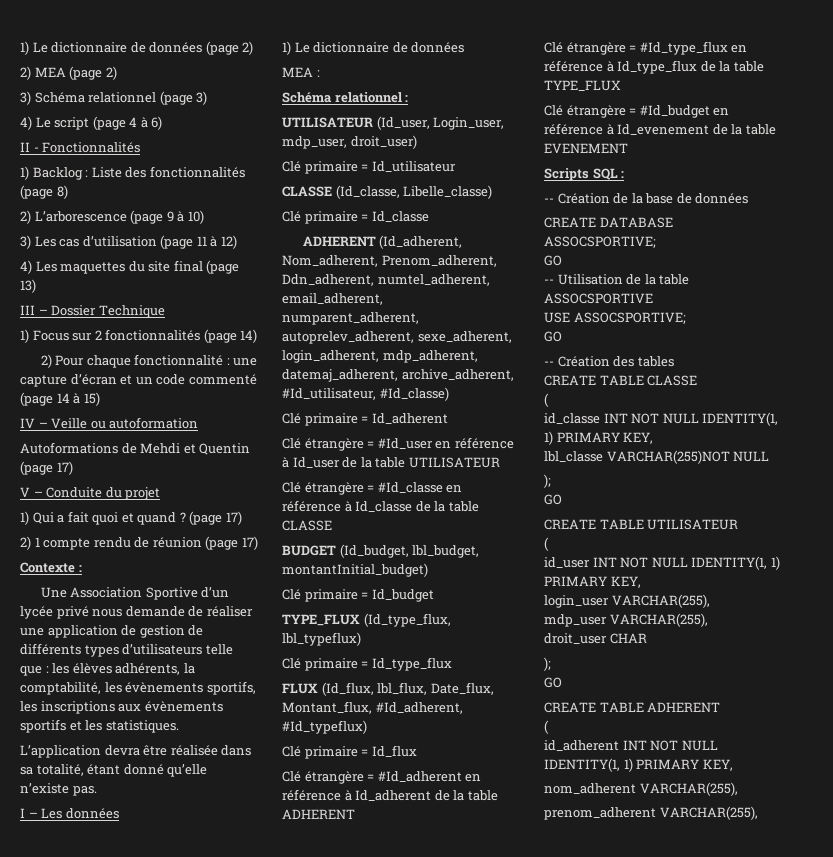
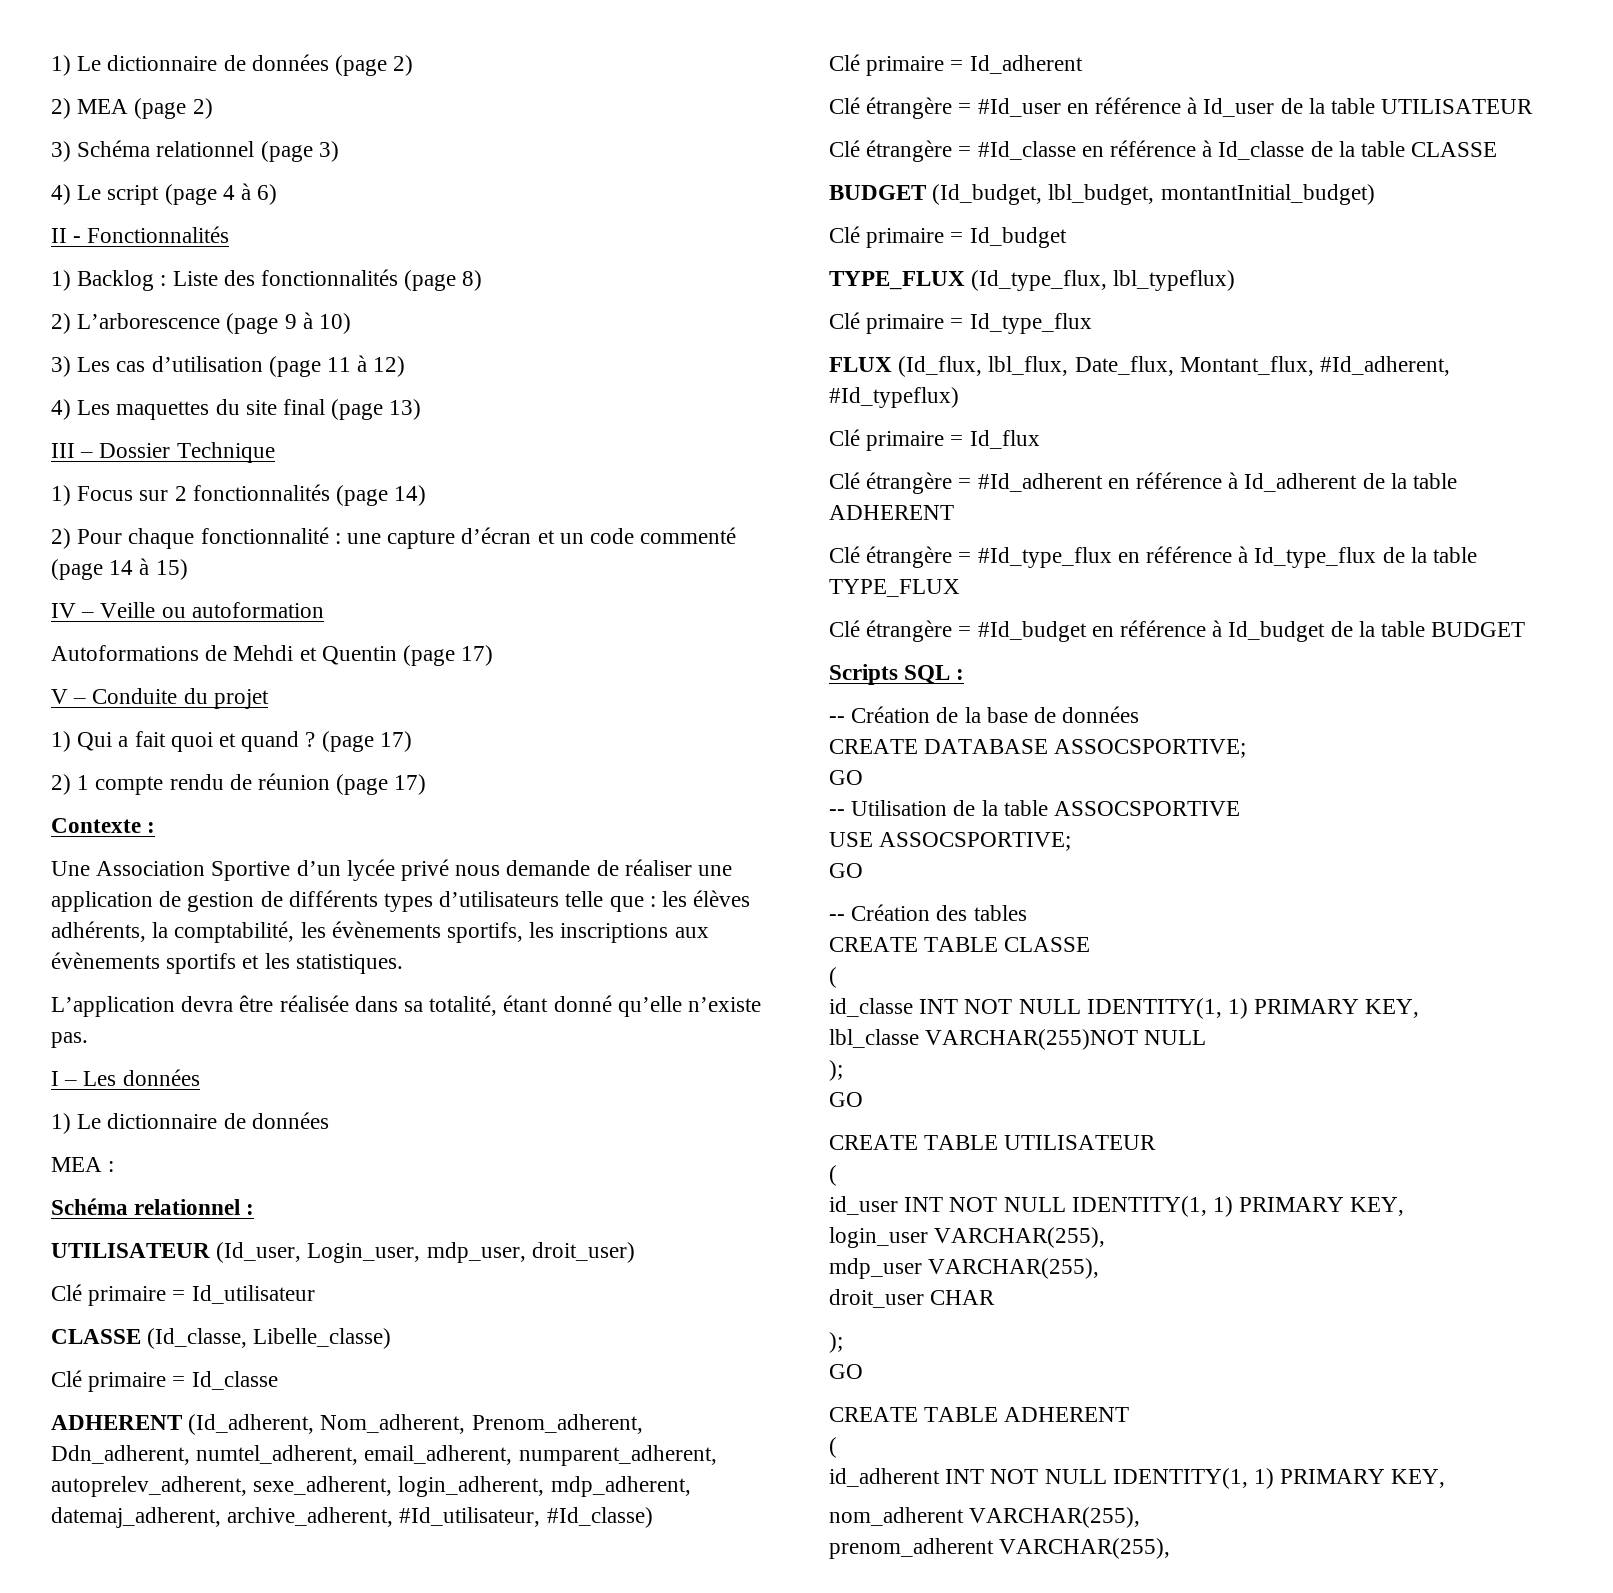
- Clé étrangère = #Id_budget en référence à Id_evenement de la table EVENEMENT
+ Clé étrangère = #Id_budget en référence à Id_budget de la table BUDGET

